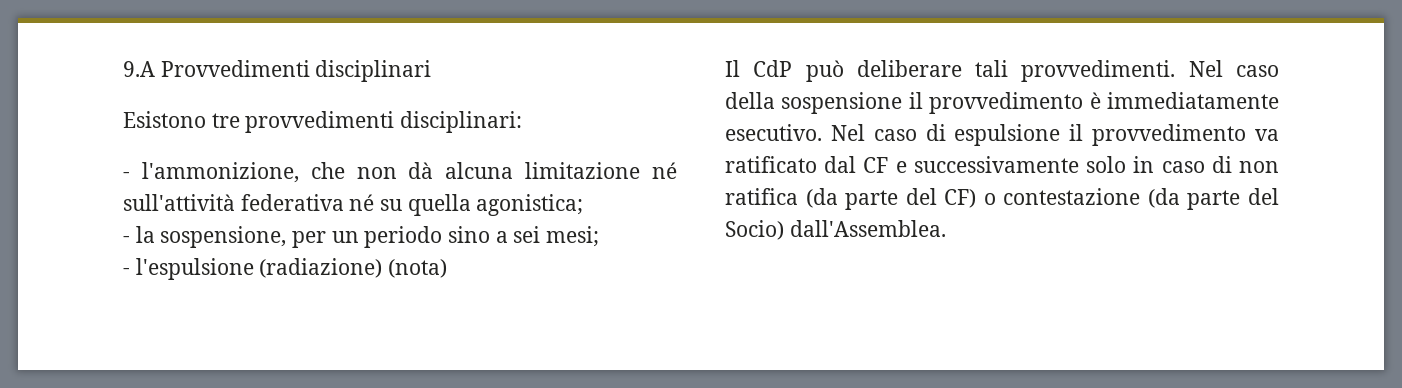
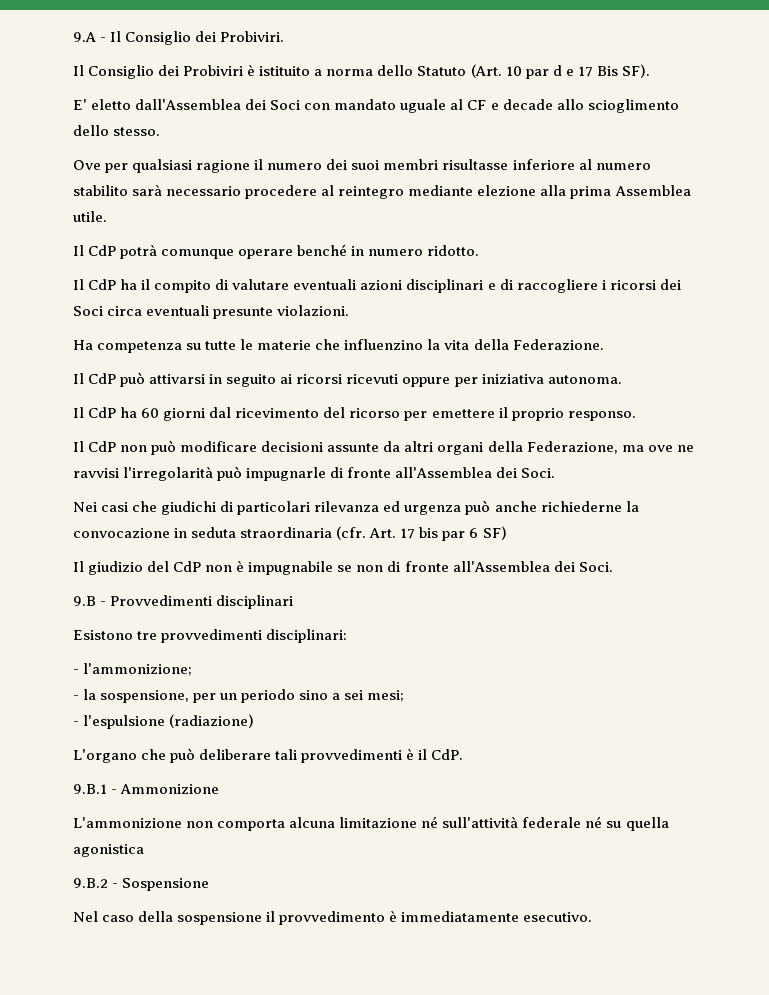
- 9.A Provvedimenti disciplinari
+ 9.A - Il Consiglio dei Probiviri.
+ Il Consiglio dei Probiviri è istituito a norma dello Statuto (Art. 10 par d e 17 Bis SF).
+ E' eletto dall'Assemblea dei Soci con mandato uguale al CF e decade allo scioglimento dello stesso.
+ Ove per qualsiasi ragione il numero dei suoi membri risultasse inferiore al numero stabilito sarà necessario procedere al reintegro mediante elezione alla prima Assemblea utile.
+ Il CdP potrà comunque operare benché in numero ridotto.
+ Il CdP ha il compito di valutare eventuali azioni disciplinari e di raccogliere i ricorsi dei Soci circa eventuali presunte violazioni.
+ Ha competenza su tutte le materie che influenzino la vita della Federazione.
+ Il CdP può attivarsi in seguito ai ricorsi ricevuti oppure per iniziativa autonoma.
+ Il CdP ha 60 giorni dal ricevimento del ricorso per emettere il proprio responso.
+ Il CdP non può modificare decisioni assunte da altri organi della Federazione, ma ove ne ravvisi l'irregolarità può impugnarle di fronte all'Assemblea dei Soci.
+ Nei casi che giudichi di particolari rilevanza ed urgenza può anche richiederne la convocazione in seduta straordinaria (cfr. Art. 17 bis par 6 SF)
+ Il giudizio del CdP non è impugnabile se non di fronte all'Assemblea dei Soci.
+ 9.B - Provvedimenti disciplinari
- - l'ammonizione, che non dà alcuna limitazione né sull'attività federativa né su quella agonistica;
+ - l'ammonizione;
- - l'espulsione (radiazione) (nota)
- Il CdP può deliberare tali provvedimenti. Nel caso della sospensione il provvedimento è immediatamente esecutivo. Nel caso di espulsione il provvedimento va ratificato dal CF e successivamente solo in caso di non ratifica (da parte del CF) o contestazione (da parte del Socio) dall'Assemblea.
+ - l'espulsione (radiazione)
+ L'organo che può deliberare tali provvedimenti è il CdP.
+ 9.B.1 - Ammonizione
+ L'ammonizione non comporta alcuna limitazione né sull'attività federale né su quella agonistica
+ 9.B.2 - Sospensione
+ Nel caso della sospensione il provvedimento è immediatamente esecutivo.

